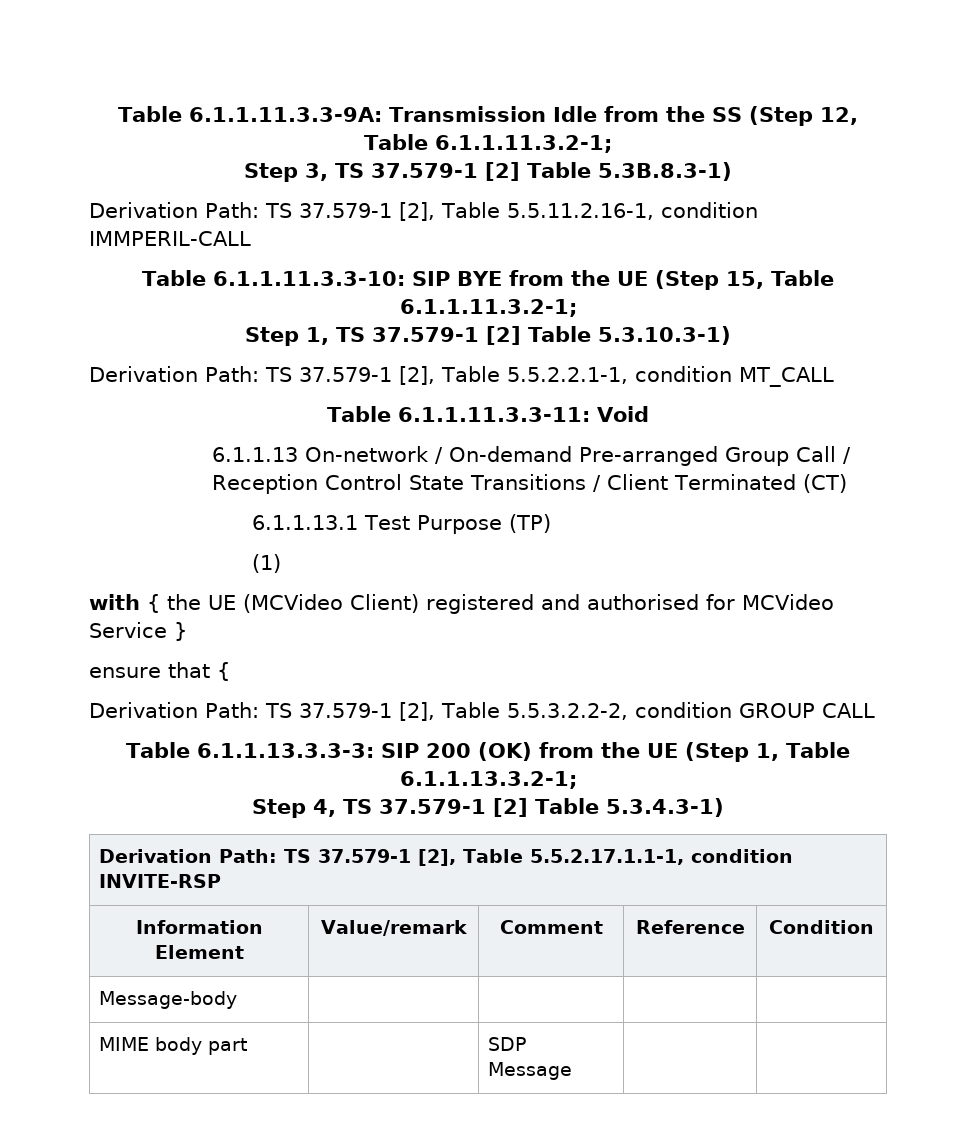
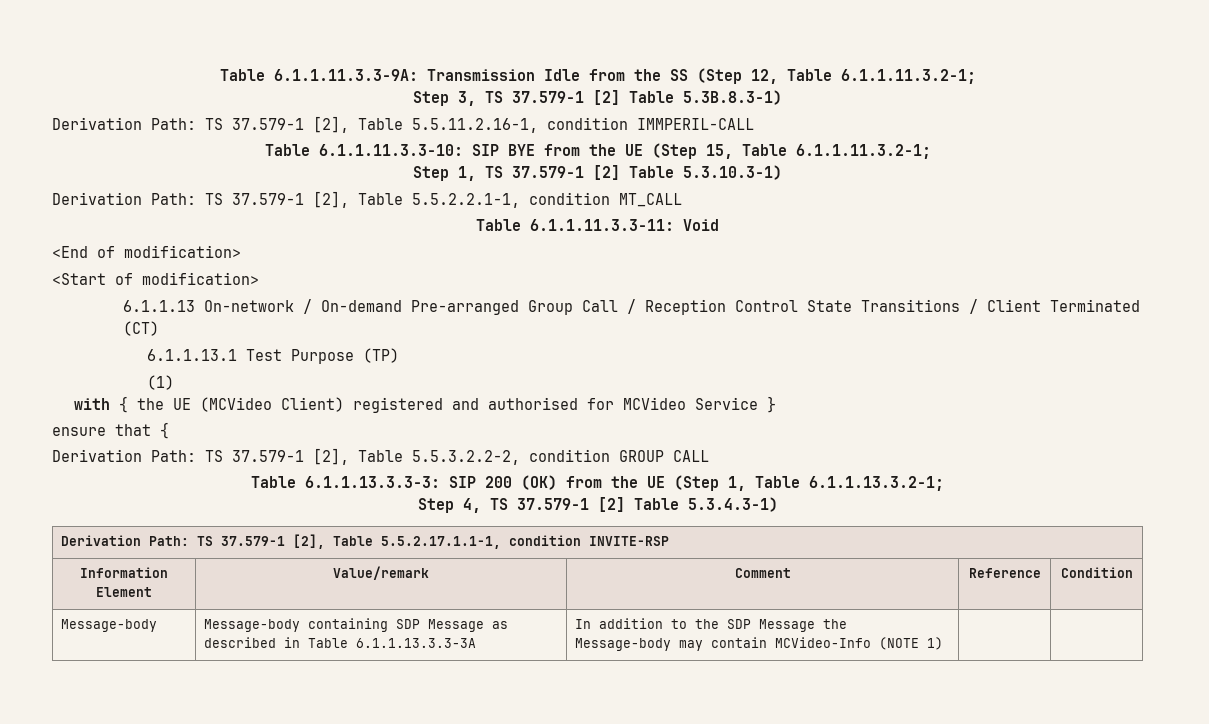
+ <End of modification>
+ <Start of modification>
- Message-body | | | |
- MIME body part | | SDP Message | |
+ Message-body | Message-body containing SDP Message as described in Table 6.1.1.13.3.3-3A | In addition to the SDP Message the Message-body may contain MCVideo-Info (NOTE 1) | |

